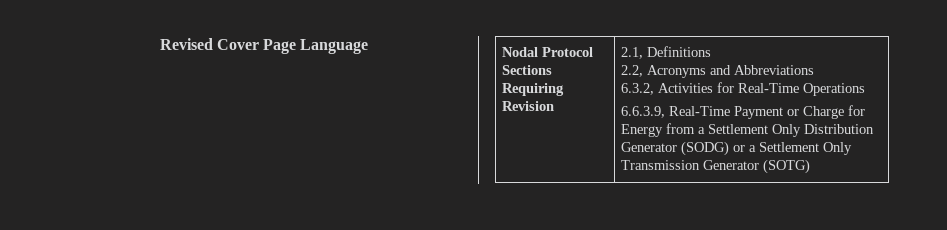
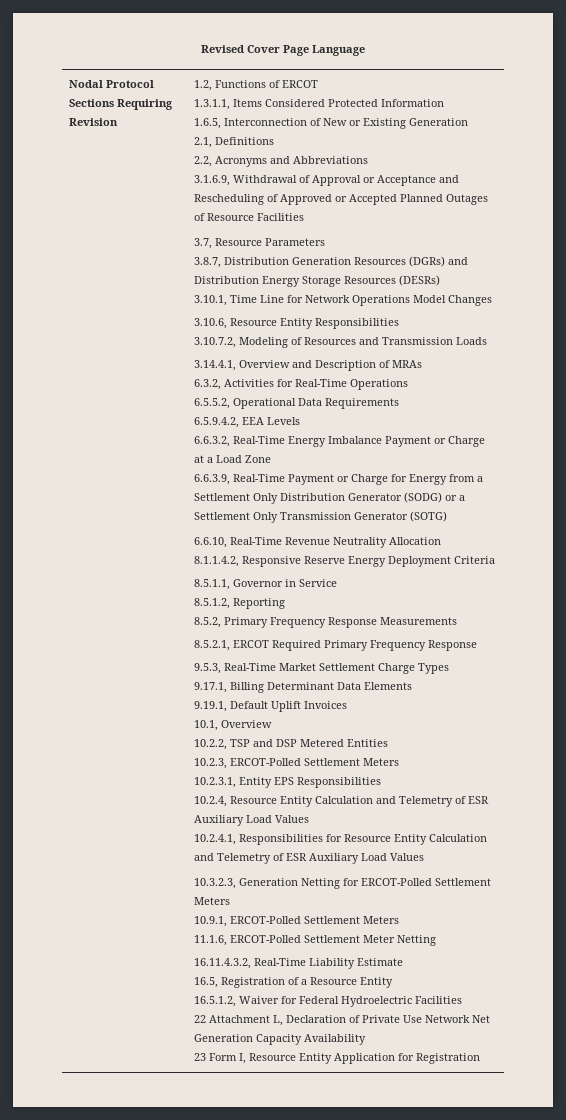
+ 1.2, Functions of ERCOT
+ 1.3.1.1, Items Considered Protected Information
+ 1.6.5, Interconnection of New or Existing Generation
+ 3.1.6.9, Withdrawal of Approval or Acceptance and Rescheduling of Approved or Accepted Planned Outages of Resource Facilities
+ 3.7, Resource Parameters
+ 3.8.7, Distribution Generation Resources (DGRs) and Distribution Energy Storage Resources (DESRs)
+ 3.10.1, Time Line for Network Operations Model Changes
+ 3.10.6, Resource Entity Responsibilities
+ 3.10.7.2, Modeling of Resources and Transmission Loads
+ 3.14.4.1, Overview and Description of MRAs
+ 6.5.5.2, Operational Data Requirements
+ 6.5.9.4.2, EEA Levels
+ 6.6.3.2, Real-Time Energy Imbalance Payment or Charge at a Load Zone
+ 6.6.10, Real-Time Revenue Neutrality Allocation
+ 8.1.1.4.2, Responsive Reserve Energy Deployment Criteria
+ 8.5.1.1, Governor in Service
+ 8.5.1.2, Reporting
+ 8.5.2, Primary Frequency Response Measurements
+ 8.5.2.1, ERCOT Required Primary Frequency Response
+ 9.5.3, Real-Time Market Settlement Charge Types
+ 9.17.1, Billing Determinant Data Elements
+ 9.19.1, Default Uplift Invoices
+ 10.1, Overview
+ 10.2.2, TSP and DSP Metered Entities
+ 10.2.3, ERCOT-Polled Settlement Meters
+ 10.2.3.1, Entity EPS Responsibilities
+ 10.2.4, Resource Entity Calculation and Telemetry of ESR Auxiliary Load Values
+ 10.2.4.1, Responsibilities for Resource Entity Calculation and Telemetry of ESR Auxiliary Load Values
+ 10.3.2.3, Generation Netting for ERCOT-Polled Settlement Meters
+ 10.9.1, ERCOT-Polled Settlement Meters
+ 11.1.6, ERCOT-Polled Settlement Meter Netting
+ 16.11.4.3.2, Real-Time Liability Estimate
+ 16.5, Registration of a Resource Entity
+ 16.5.1.2, Waiver for Federal Hydroelectric Facilities
+ 22 Attachment L, Declaration of Private Use Network Net Generation Capacity Availability
+ 23 Form I, Resource Entity Application for Registration

